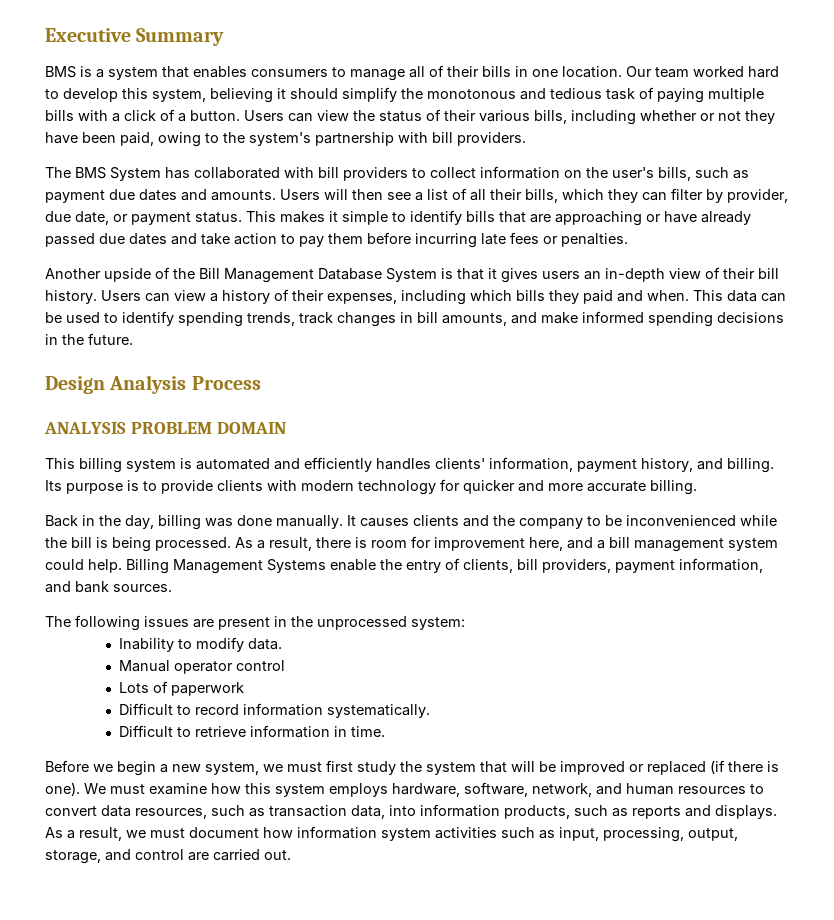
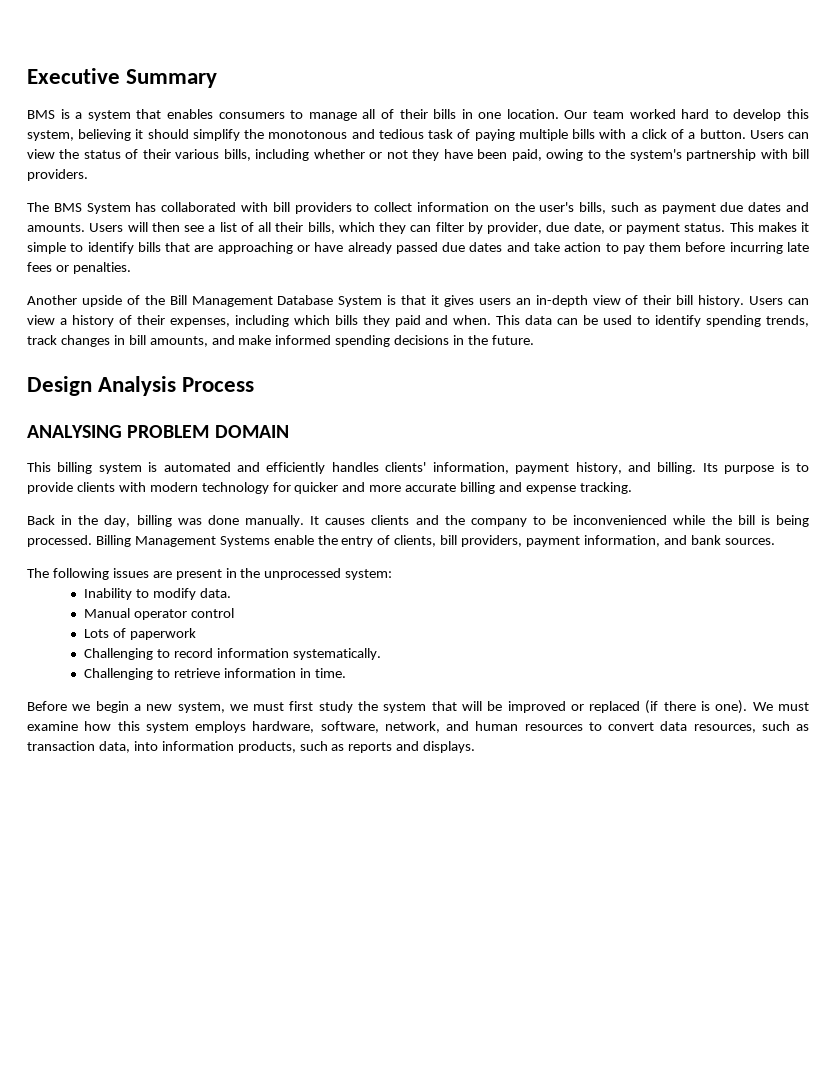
- ANALYSIS PROBLEM DOMAIN
+ ANALYSING PROBLEM DOMAIN
- Its purpose is to provide clients with modern technology for quicker and more accurate billing.
+ Its purpose is to provide clients with modern technology for quicker and more accurate billing and expense tracking.
- As a result, there is room for improvement here, and a bill management system could help.
- Difficult to record information systematically.
+ Challenging to record information systematically.
- Difficult to retrieve information in time.
+ Challenging to retrieve information in time.
- As a result, we must document how information system activities such as input, processing, output, storage, and control are carried out.

